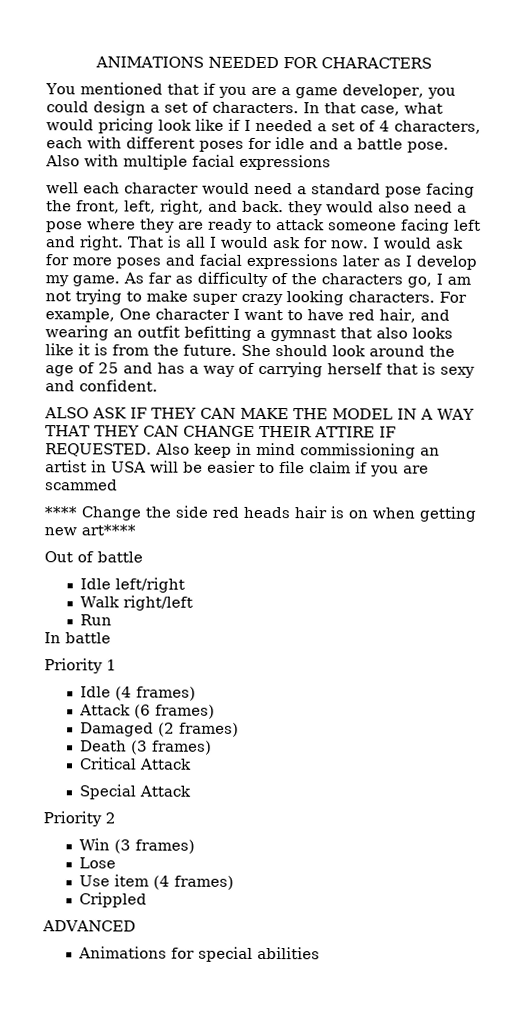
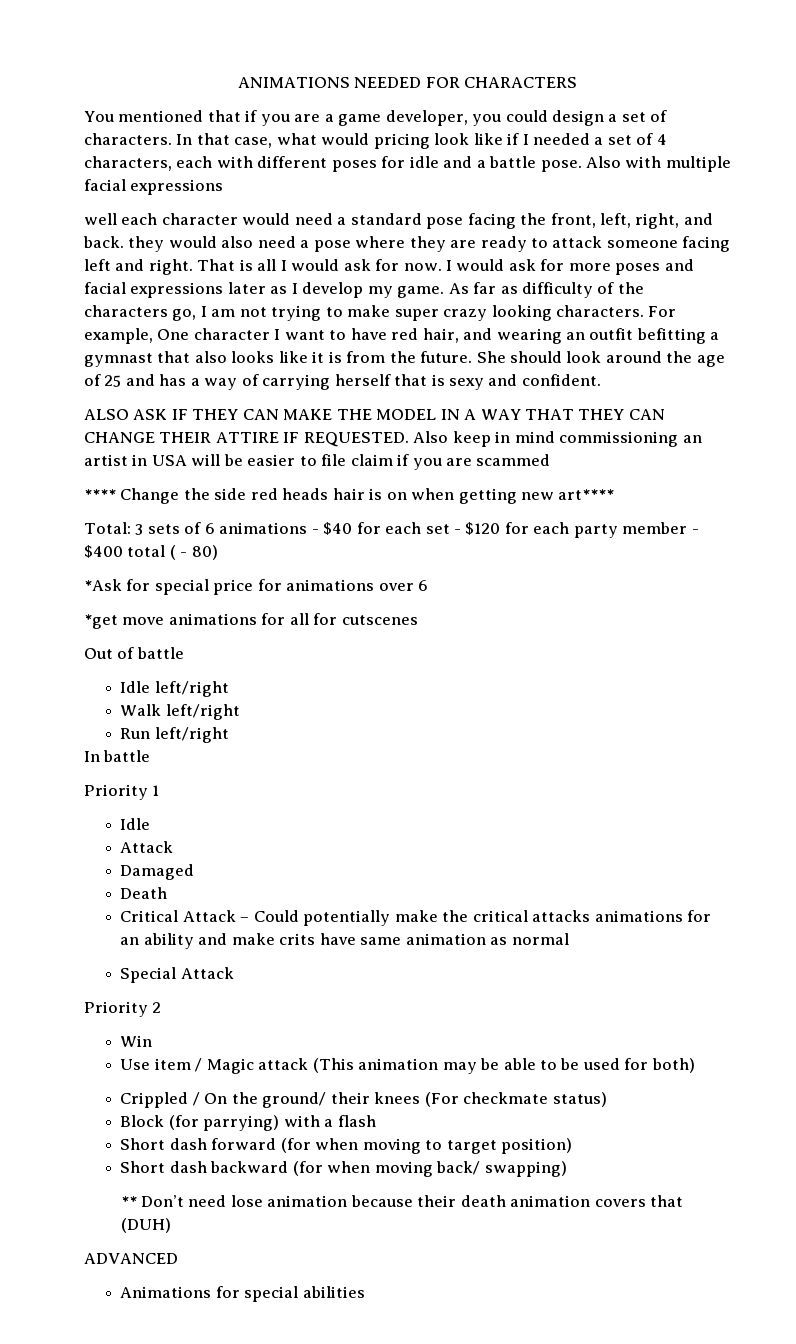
+ Total: 3 sets of 6 animations - $40 for each set - $120 for each party member - $400 total ( - 80)
+ *Ask for special price for animations over 6
+ *get move animations for all for cutscenes
- Walk right/left
+ Walk left/right
- Run
+ Run left/right
  Priority 1
- Idle (4 frames)
- Attack (6 frames)
+ Idle
+ Attack
- Damaged (2 frames)
+ Damaged
- Death (3 frames)
+ Death
- Critical Attack
+ Critical Attack – Could potentially make the critical attacks animations for an ability and make crits have same animation as normal
- Win (3 frames)
- Lose
+ Win
- Use item (4 frames)
- Crippled
+ Use item / Magic attack (This animation may be able to be used for both)
+ Crippled / On the ground/ their knees (For checkmate status)
+ Block (for parrying) with a flash
+ Short dash forward (for when moving to target position)
+ Short dash backward (for when moving back/ swapping)
+ ** Don’t need lose animation because their death animation covers that (DUH)

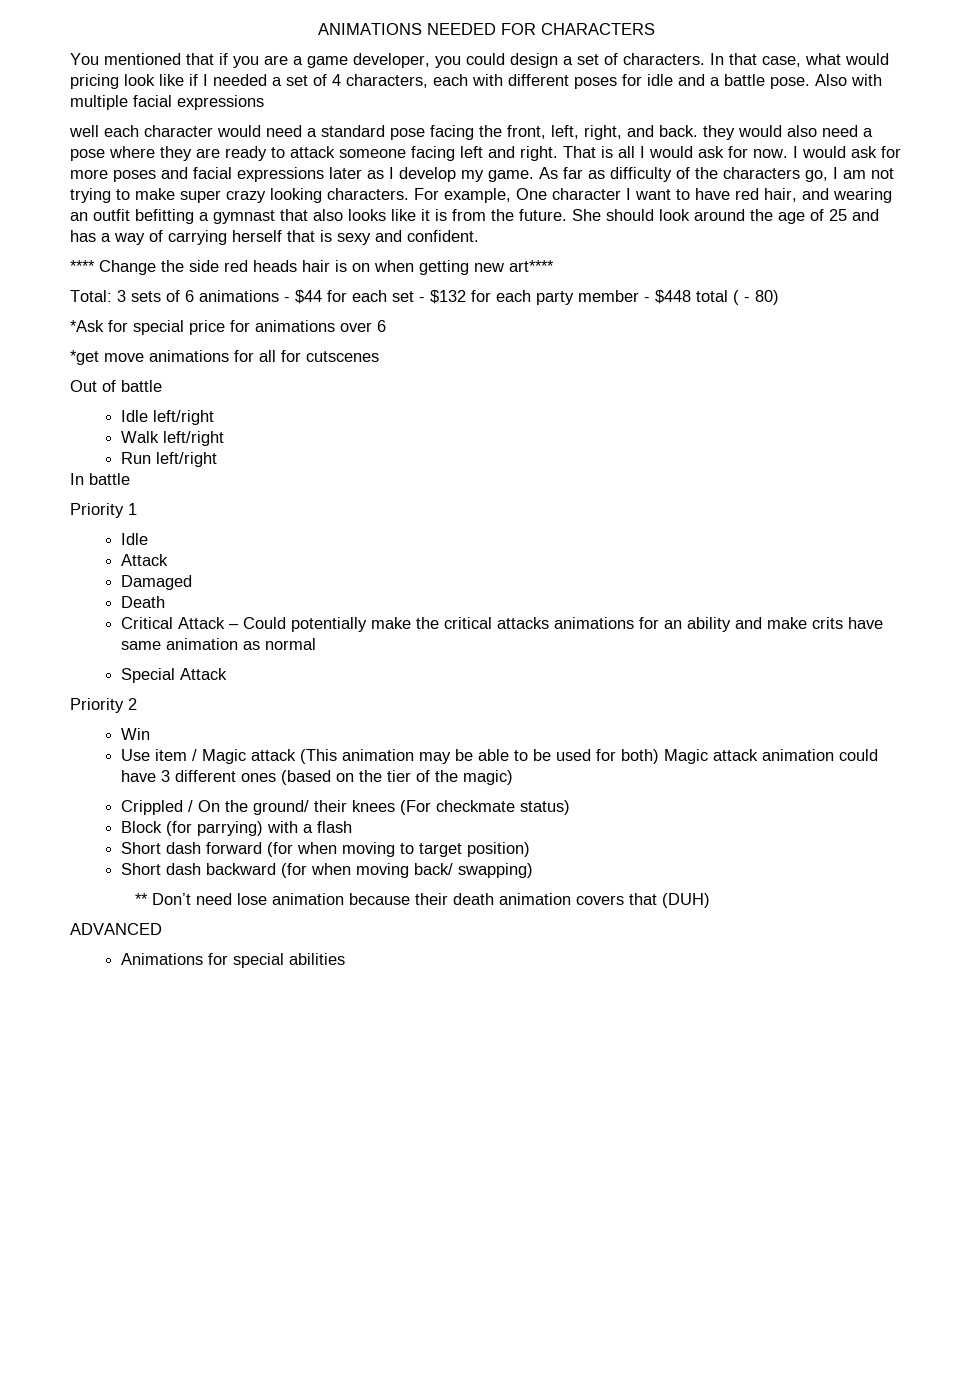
- ALSO ASK IF THEY CAN MAKE THE MODEL IN A WAY THAT THEY CAN CHANGE THEIR ATTIRE IF REQUESTED. Also keep in mind commissioning an artist in USA will be easier to file claim if you are scammed
- Total: 3 sets of 6 animations - $40 for each set - $120 for each party member - $400 total ( - 80)
+ Total: 3 sets of 6 animations - $44 for each set - $132 for each party member - $448 total ( - 80)
- Use item / Magic attack (This animation may be able to be used for both)
+ Use item / Magic attack (This animation may be able to be used for both) Magic attack animation could have 3 different ones (based on the tier of the magic)

